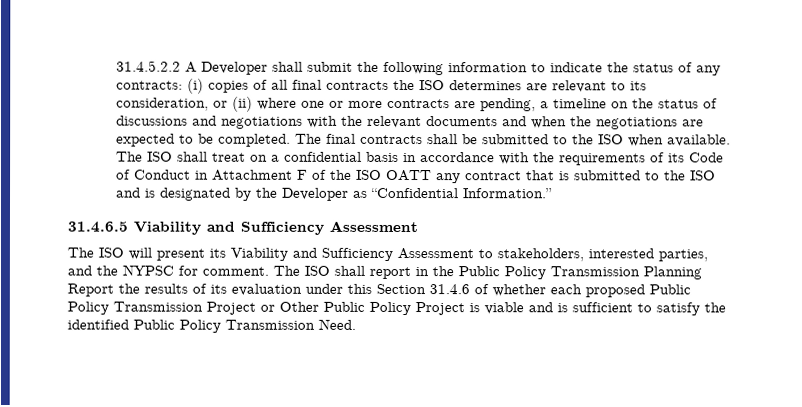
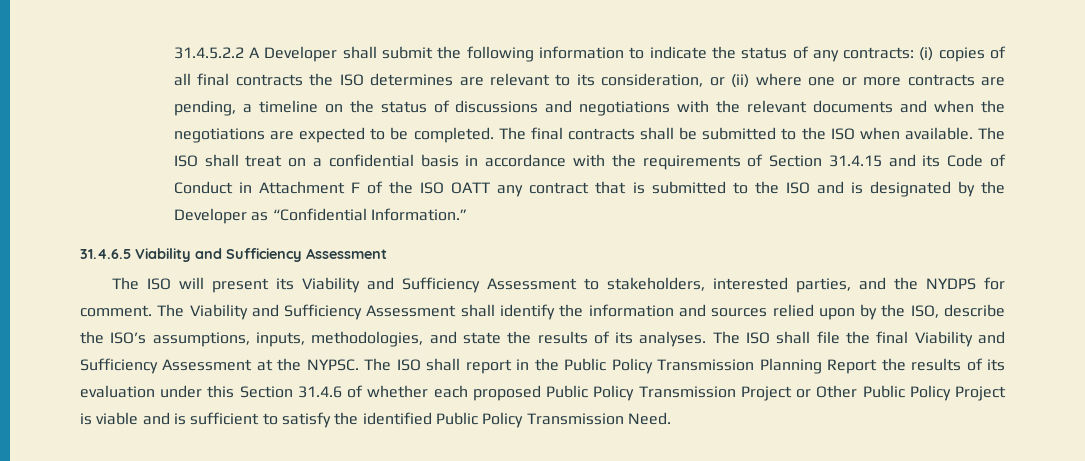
- The ISO shall treat on a confidential basis in accordance with the requirements of its Code of Conduct in Attachment F of the ISO OATT any contract that is submitted to the ISO and is designated by the Developer as “Confidential Information.”
+ The ISO shall treat on a confidential basis in accordance with the requirements of Section 31.4.15 and its Code of Conduct in Attachment F of the ISO OATT any contract that is submitted to the ISO and is designated by the Developer as “Confidential Information.”
- The ISO will present its Viability and Sufficiency Assessment to stakeholders, interested parties, and the NYPSC for comment.
+ The ISO will present its Viability and Sufficiency Assessment to stakeholders, interested parties, and the NYDPS for comment.
- The ISO shall report in the Public Policy Transmission Planning Report the results of its evaluation under this Section 31.4.6 of whether each proposed Public Policy Transmission Project or Other Public Policy Project is viable and is sufficient to satisfy the identified Public Policy Transmission Need.
+ The Viability and Sufficiency Assessment shall identify the information and sources relied upon by the ISO, describe the ISO’s assumptions, inputs, methodologies, and state the results of its analyses. The ISO shall file the final Viability and Sufficiency Assessment at the NYPSC. The ISO shall report in the Public Policy Transmission Planning Report the results of its evaluation under this Section 31.4.6 of whether each proposed Public Policy Transmission Project or Other Public Policy Project is viable and is sufficient to satisfy the identified Public Policy Transmission Need.

